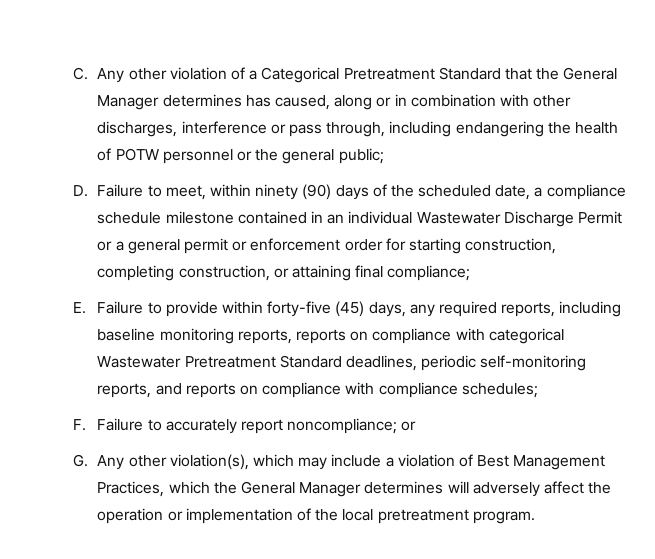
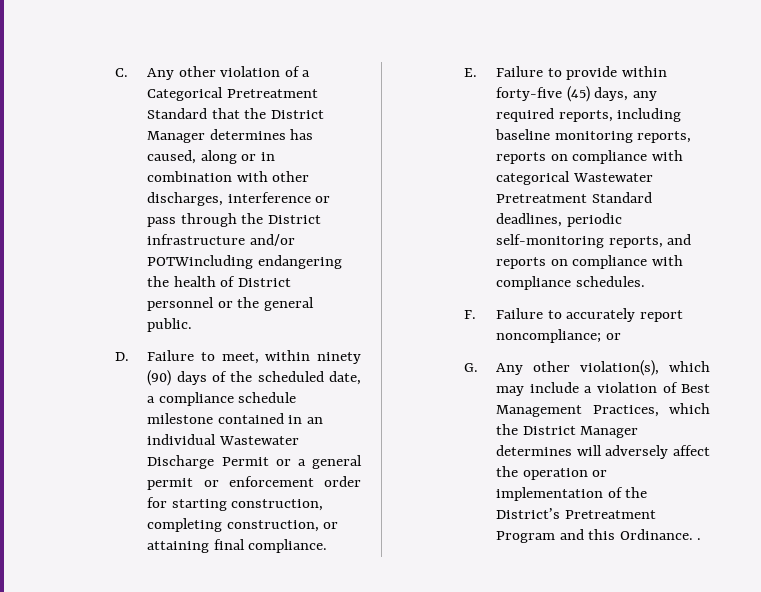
- C. Any other violation of a Categorical Pretreatment Standard that the General Manager determines has caused, along or in combination with other discharges, interference or pass through, including endangering the health of POTW personnel or the general public;
+ C. Any other violation of a Categorical Pretreatment Standard that the District Manager determines has caused, along or in combination with other discharges, interference or pass through the District infrastructure and/or POTWincluding endangering the health of District personnel or the general public.
- D. Failure to meet, within ninety (90) days of the scheduled date, a compliance schedule milestone contained in an individual Wastewater Discharge Permit or a general permit or enforcement order for starting construction, completing construction, or attaining final compliance;
+ D. Failure to meet, within ninety (90) days of the scheduled date, a compliance schedule milestone contained in an individual Wastewater Discharge Permit or a general permit or enforcement order for starting construction, completing construction, or attaining final compliance.
- E. Failure to provide within forty-five (45) days, any required reports, including baseline monitoring reports, reports on compliance with categorical Wastewater Pretreatment Standard deadlines, periodic self-monitoring reports, and reports on compliance with compliance schedules;
+ E. Failure to provide within forty-five (45) days, any required reports, including baseline monitoring reports, reports on compliance with categorical Wastewater Pretreatment Standard deadlines, periodic self-monitoring reports, and reports on compliance with compliance schedules.
- G. Any other violation(s), which may include a violation of Best Management Practices, which the General Manager determines will adversely affect the operation or implementation of the local pretreatment program.
+ G. Any other violation(s), which may include a violation of Best Management Practices, which the District Manager determines will adversely affect the operation or implementation of the District’s Pretreatment Program and this Ordinance. .

